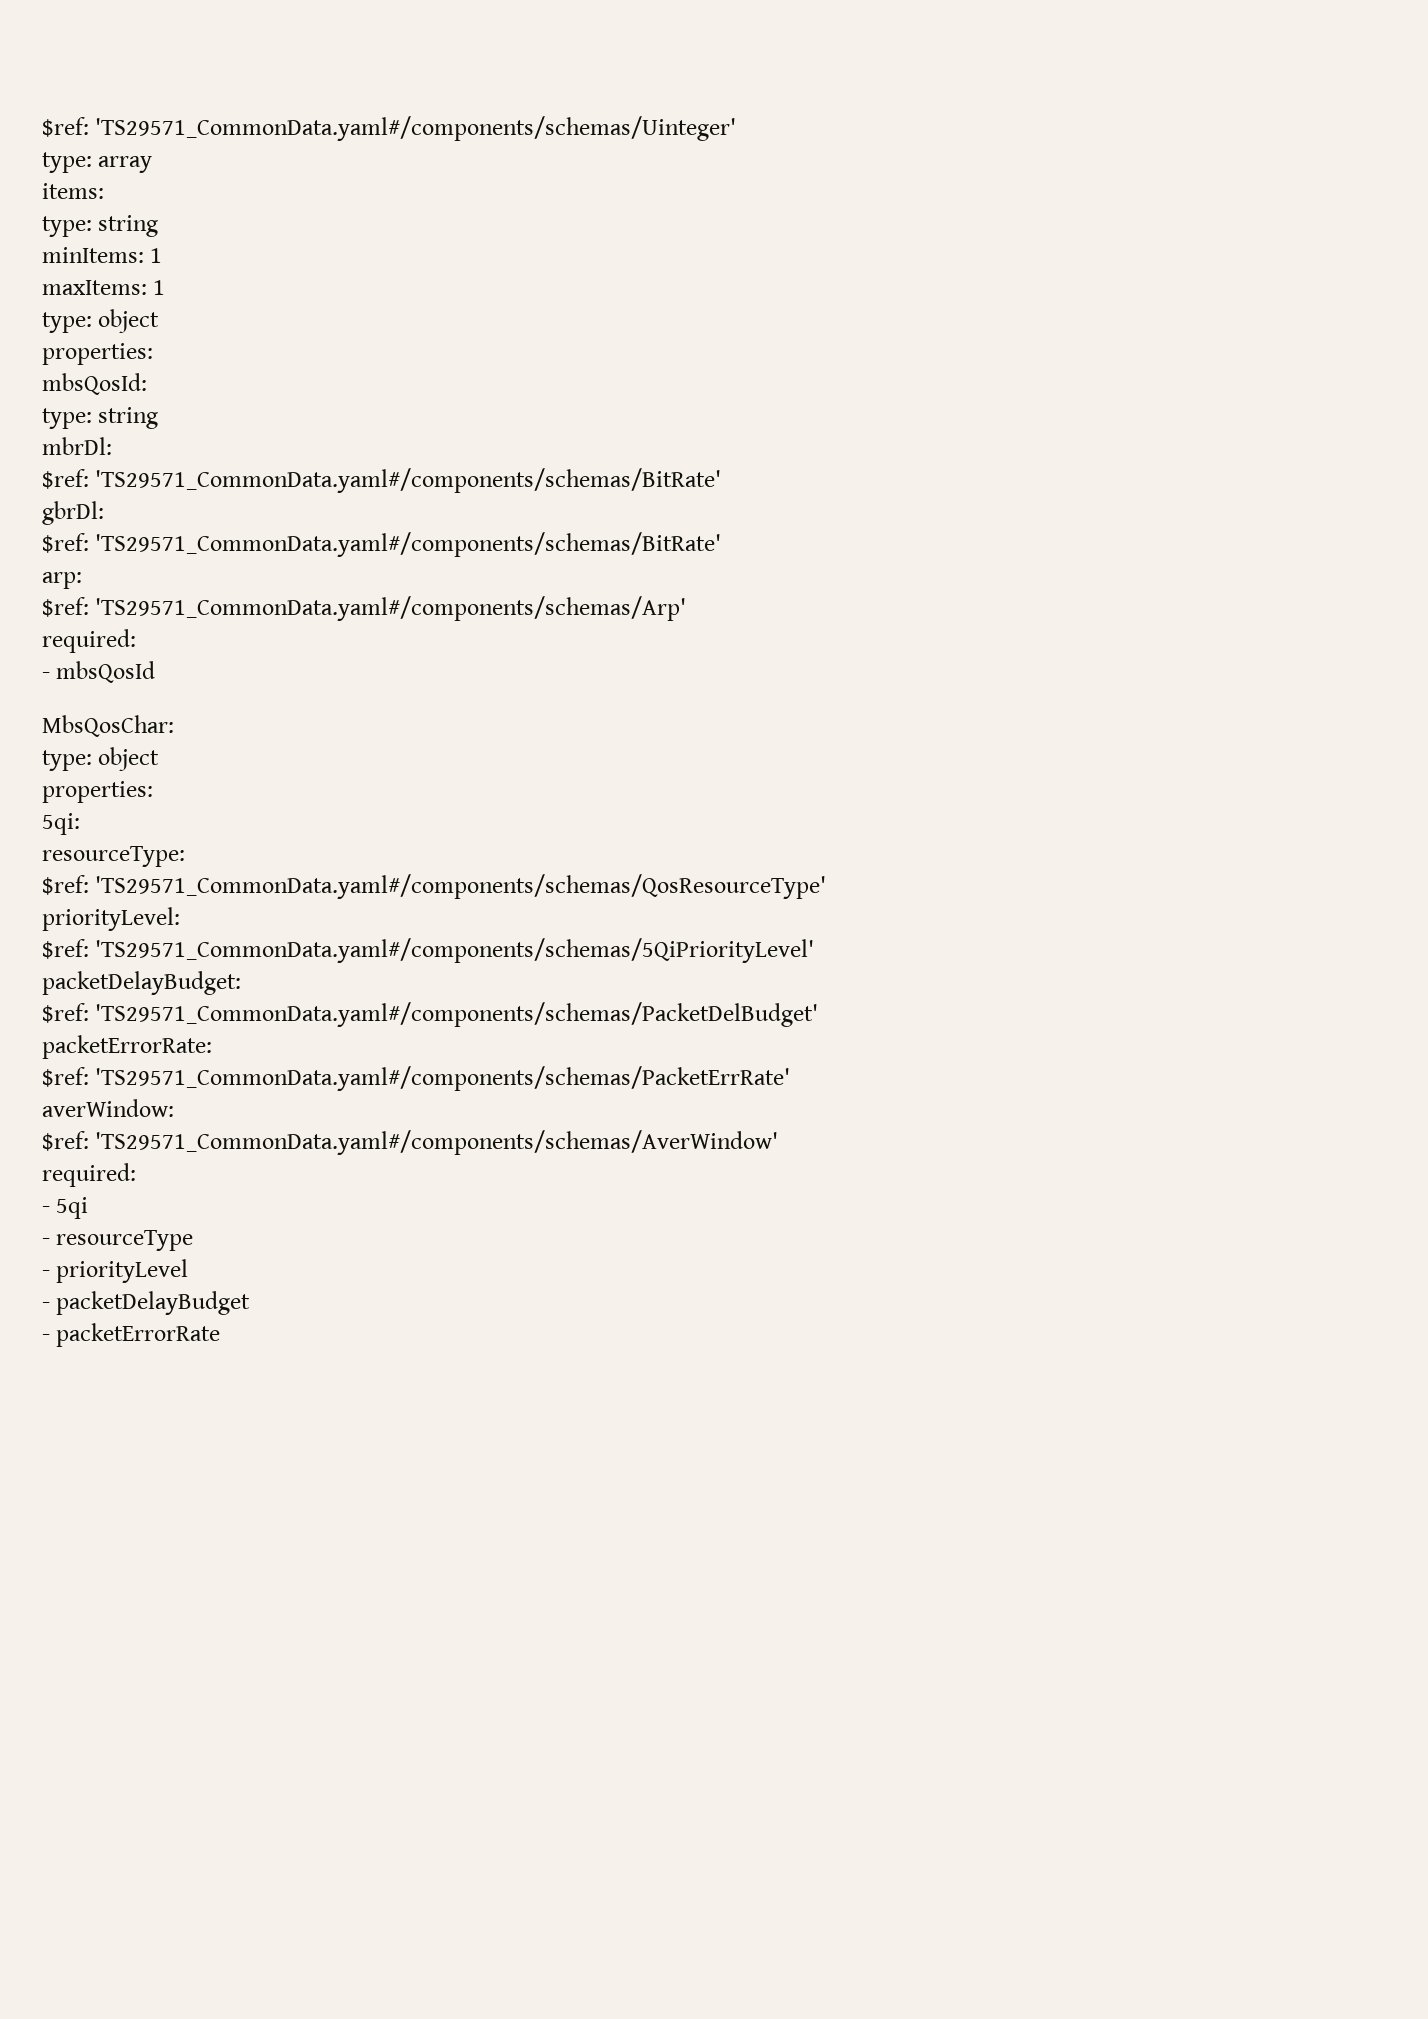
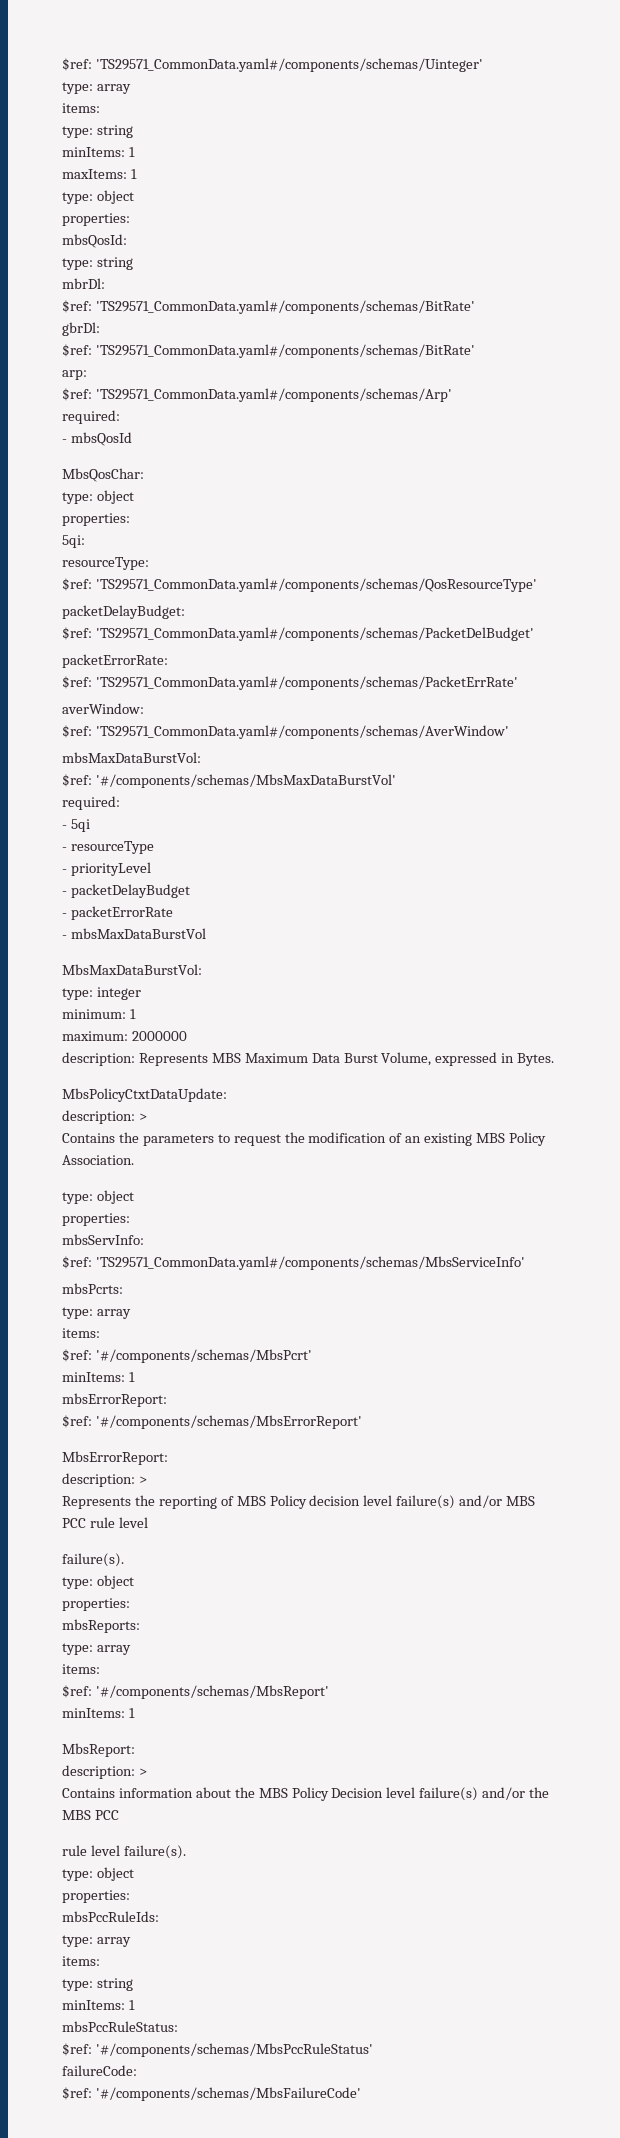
- priorityLevel:
- $ref: 'TS29571_CommonData.yaml#/components/schemas/5QiPriorityLevel'
+ mbsMaxDataBurstVol:
+ $ref: '#/components/schemas/MbsMaxDataBurstVol'
+ - mbsMaxDataBurstVol
+ MbsMaxDataBurstVol:
+ type: integer
+ minimum: 1
+ maximum: 2000000
+ description: Represents MBS Maximum Data Burst Volume, expressed in Bytes.
+ MbsPolicyCtxtDataUpdate:
+ description: >
+ Contains the parameters to request the modification of an existing MBS Policy Association.
+ type: object
+ properties:
+ mbsServInfo:
+ $ref: 'TS29571_CommonData.yaml#/components/schemas/MbsServiceInfo'
+ mbsPcrts:
+ type: array
+ items:
+ $ref: '#/components/schemas/MbsPcrt'
+ minItems: 1
+ mbsErrorReport:
+ $ref: '#/components/schemas/MbsErrorReport'
+ MbsErrorReport:
+ description: >
+ Represents the reporting of MBS Policy decision level failure(s) and/or MBS PCC rule level
+ failure(s).
+ type: object
+ properties:
+ mbsReports:
+ type: array
+ items:
+ $ref: '#/components/schemas/MbsReport'
+ minItems: 1
+ MbsReport:
+ description: >
+ Contains information about the MBS Policy Decision level failure(s) and/or the MBS PCC
+ rule level failure(s).
+ type: object
+ properties:
+ mbsPccRuleIds:
+ type: array
+ items:
+ type: string
+ minItems: 1
+ mbsPccRuleStatus:
+ $ref: '#/components/schemas/MbsPccRuleStatus'
+ failureCode:
+ $ref: '#/components/schemas/MbsFailureCode'

